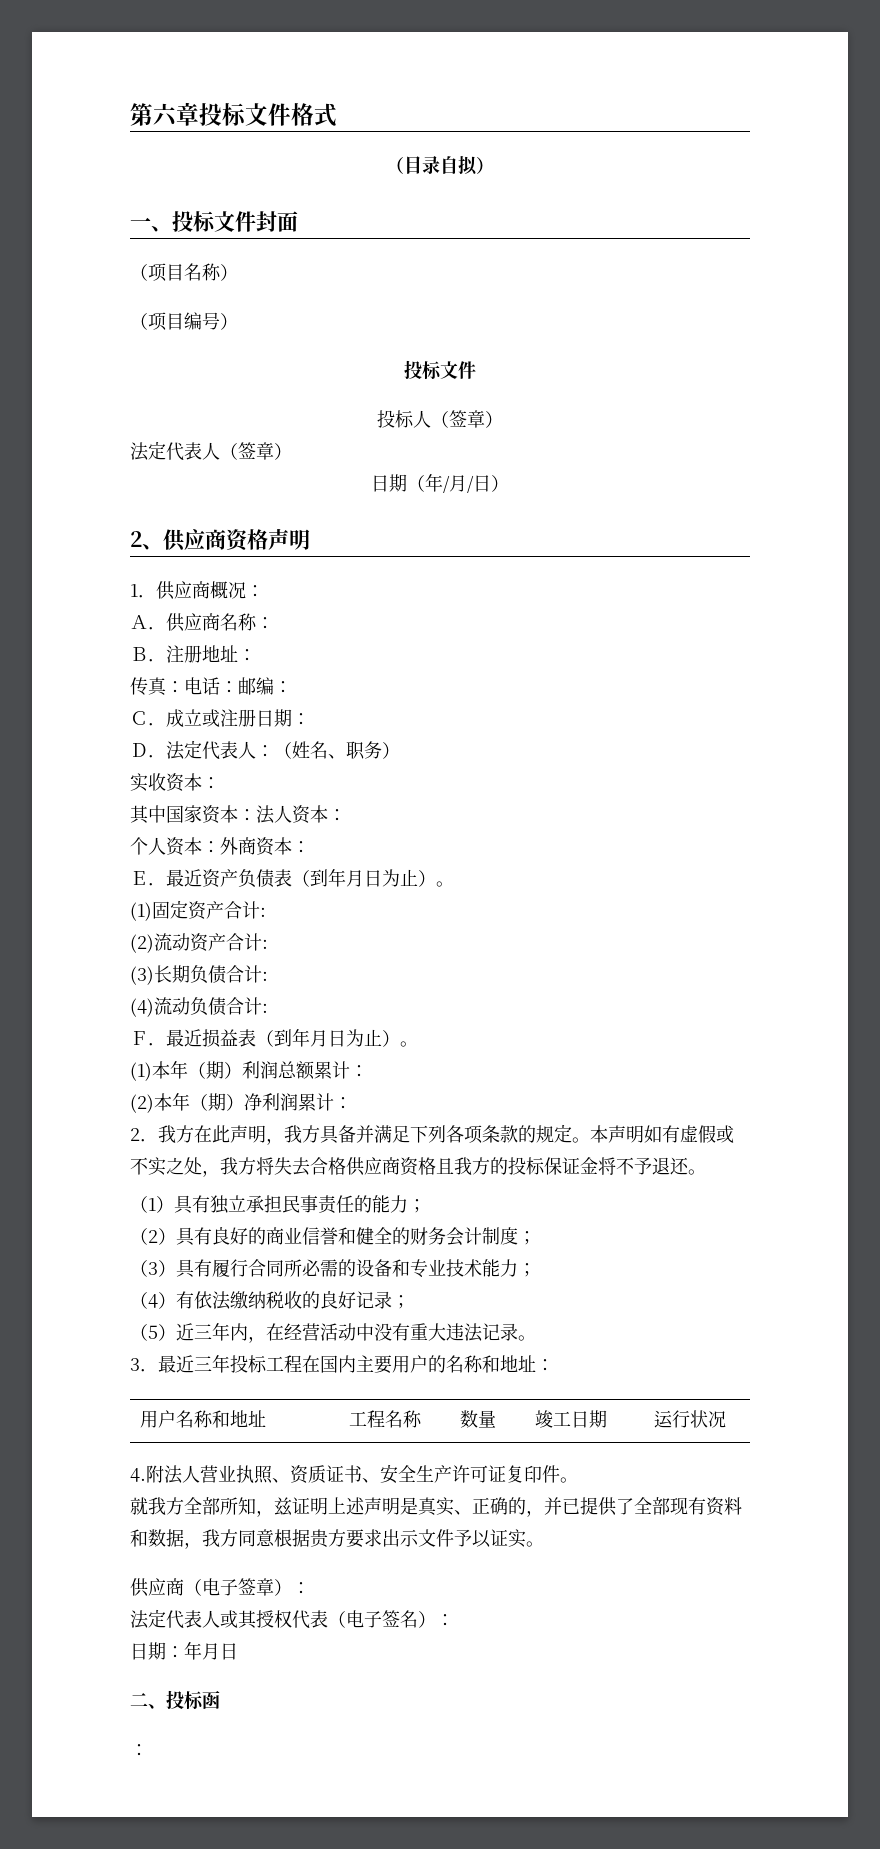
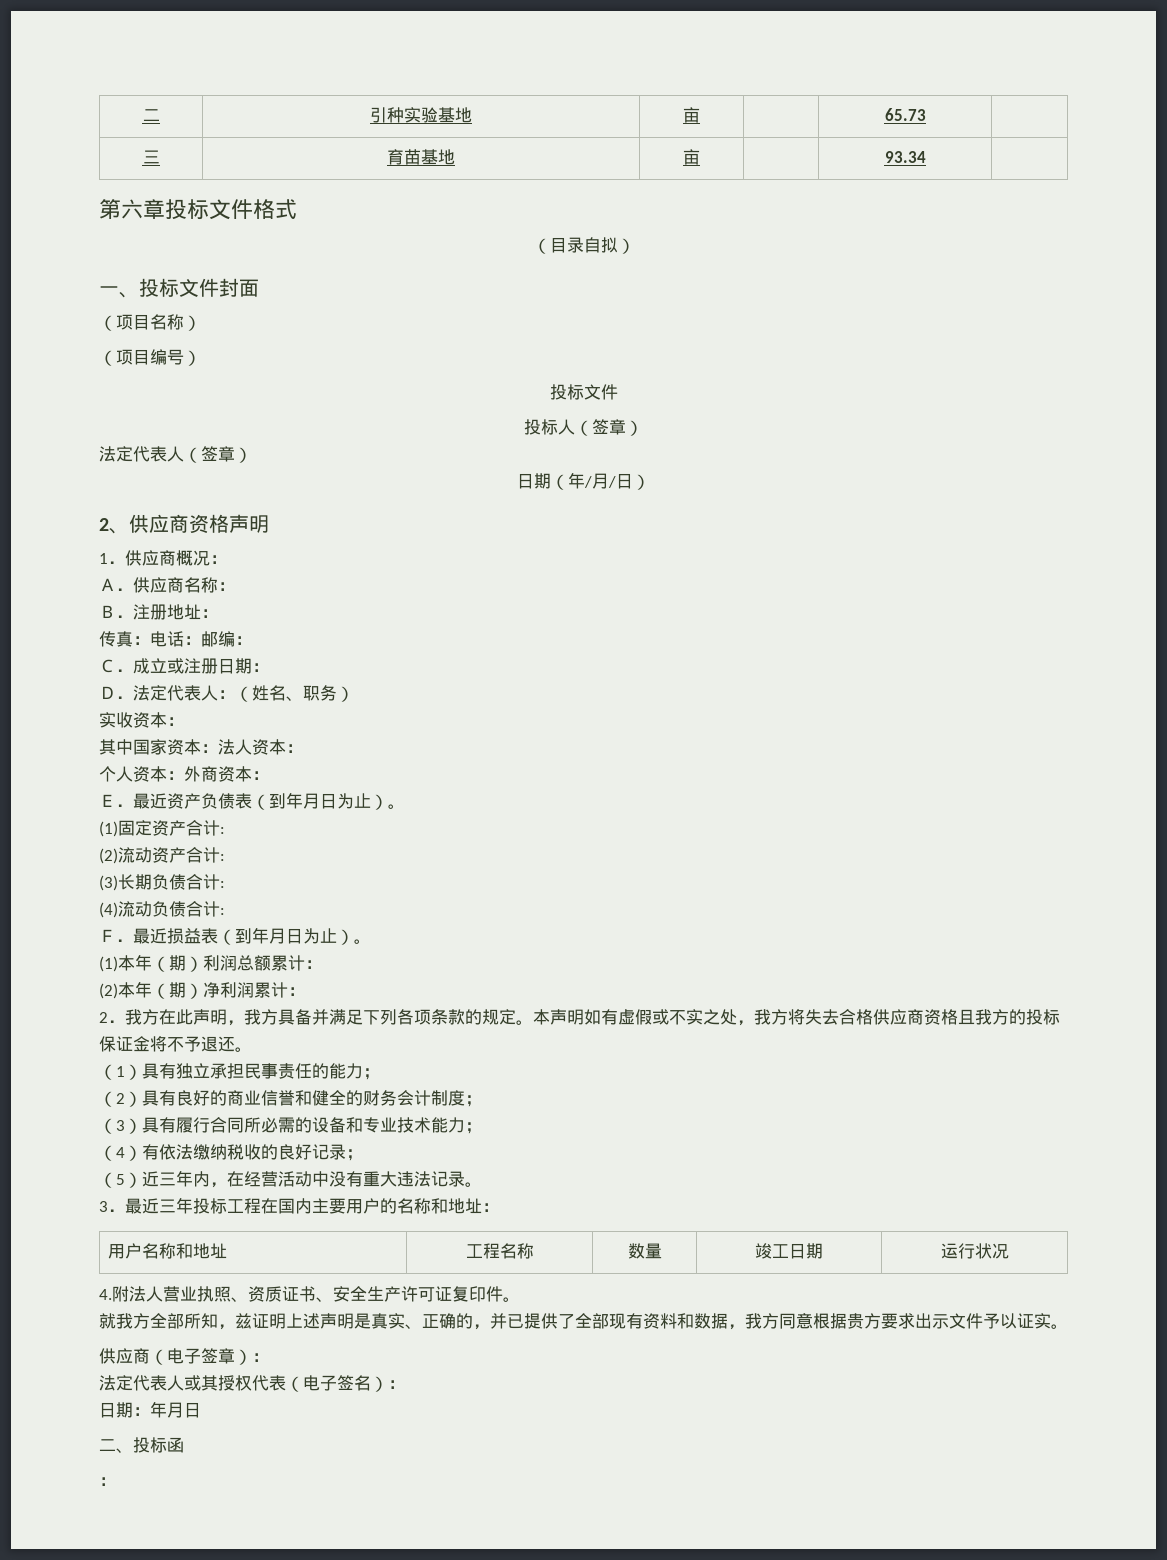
+ 二 | 引种实验基地 | 亩 | | 65.73 |
+ 三 | 育苗基地 | 亩 | | 93.34 |

